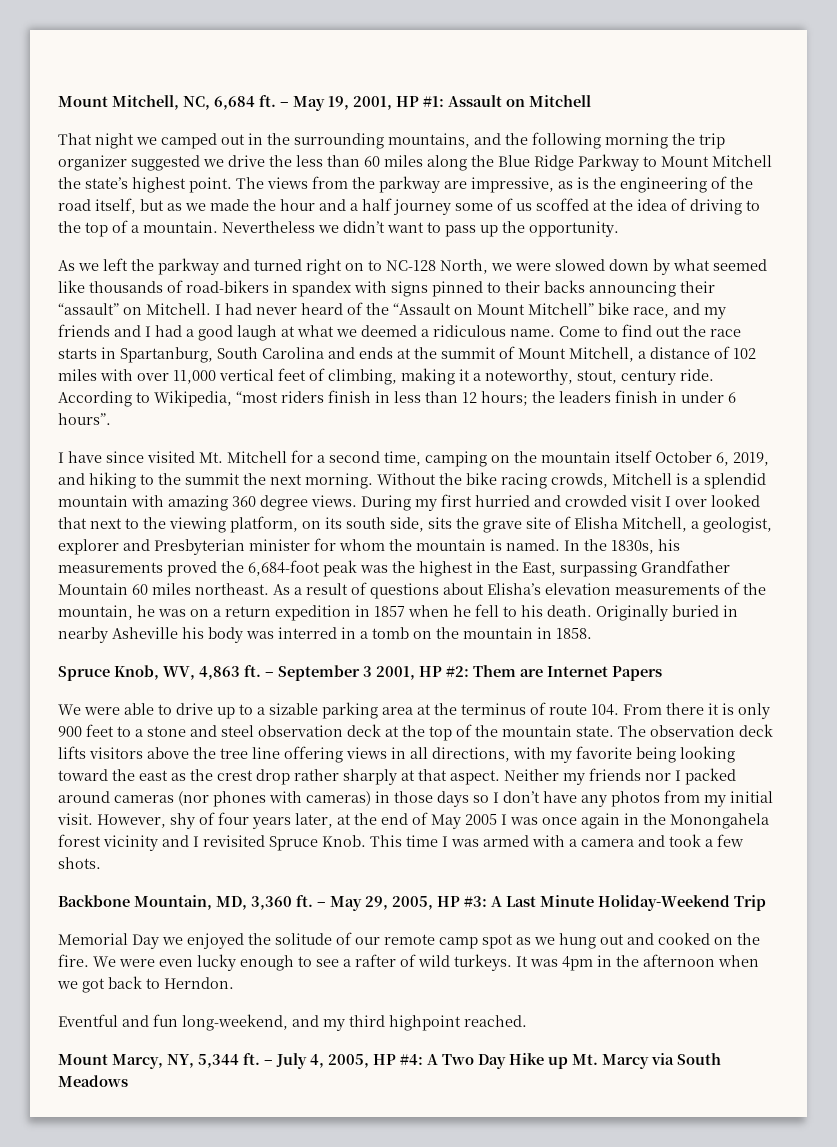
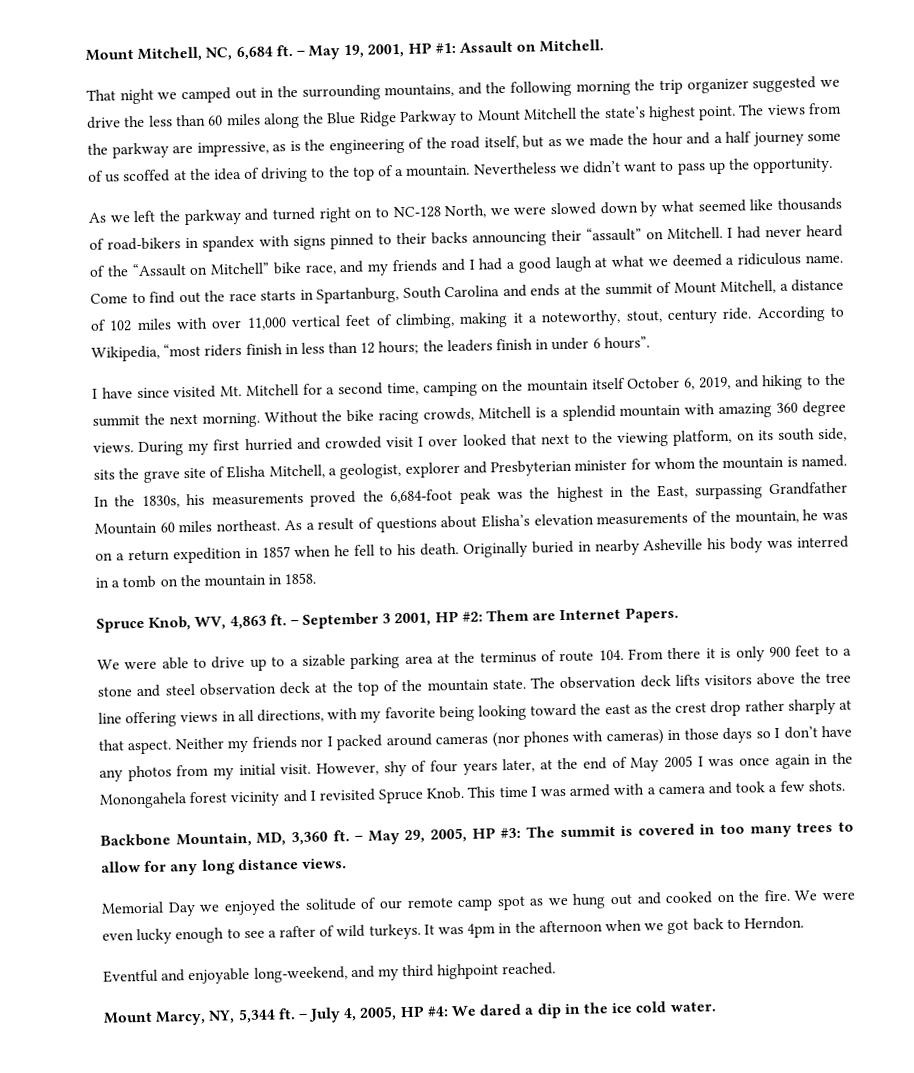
- – May 19, 2001, HP #1: Assault on Mitchell
+ – May 19, 2001, HP #1: Assault on Mitchell.
- I had never heard of the “Assault on Mount Mitchell” bike race, and my friends and I had a good laugh at what we deemed a ridiculous name.
+ I had never heard of the “Assault on Mitchell” bike race, and my friends and I had a good laugh at what we deemed a ridiculous name.
- – September 3 2001, HP #2: Them are Internet Papers
+ – September 3 2001, HP #2: Them are Internet Papers.
- – May 29, 2005, HP #3: A Last Minute Holiday-Weekend Trip
+ – May 29, 2005, HP #3: The summit is covered in too many trees to allow for any long distance views.
- Eventful and fun long-weekend, and my third highpoint reached.
+ Eventful and enjoyable long-weekend, and my third highpoint reached.
- – July 4, 2005, HP #4: A Two Day Hike up Mt. Marcy via South Meadows
+ – July 4, 2005, HP #4: We dared a dip in the ice cold water.

